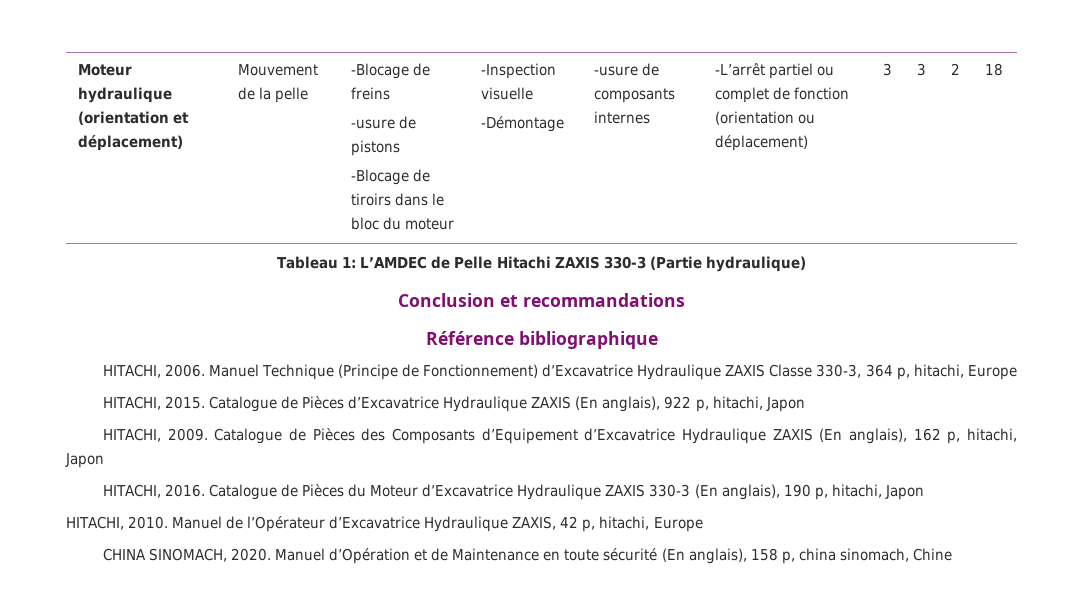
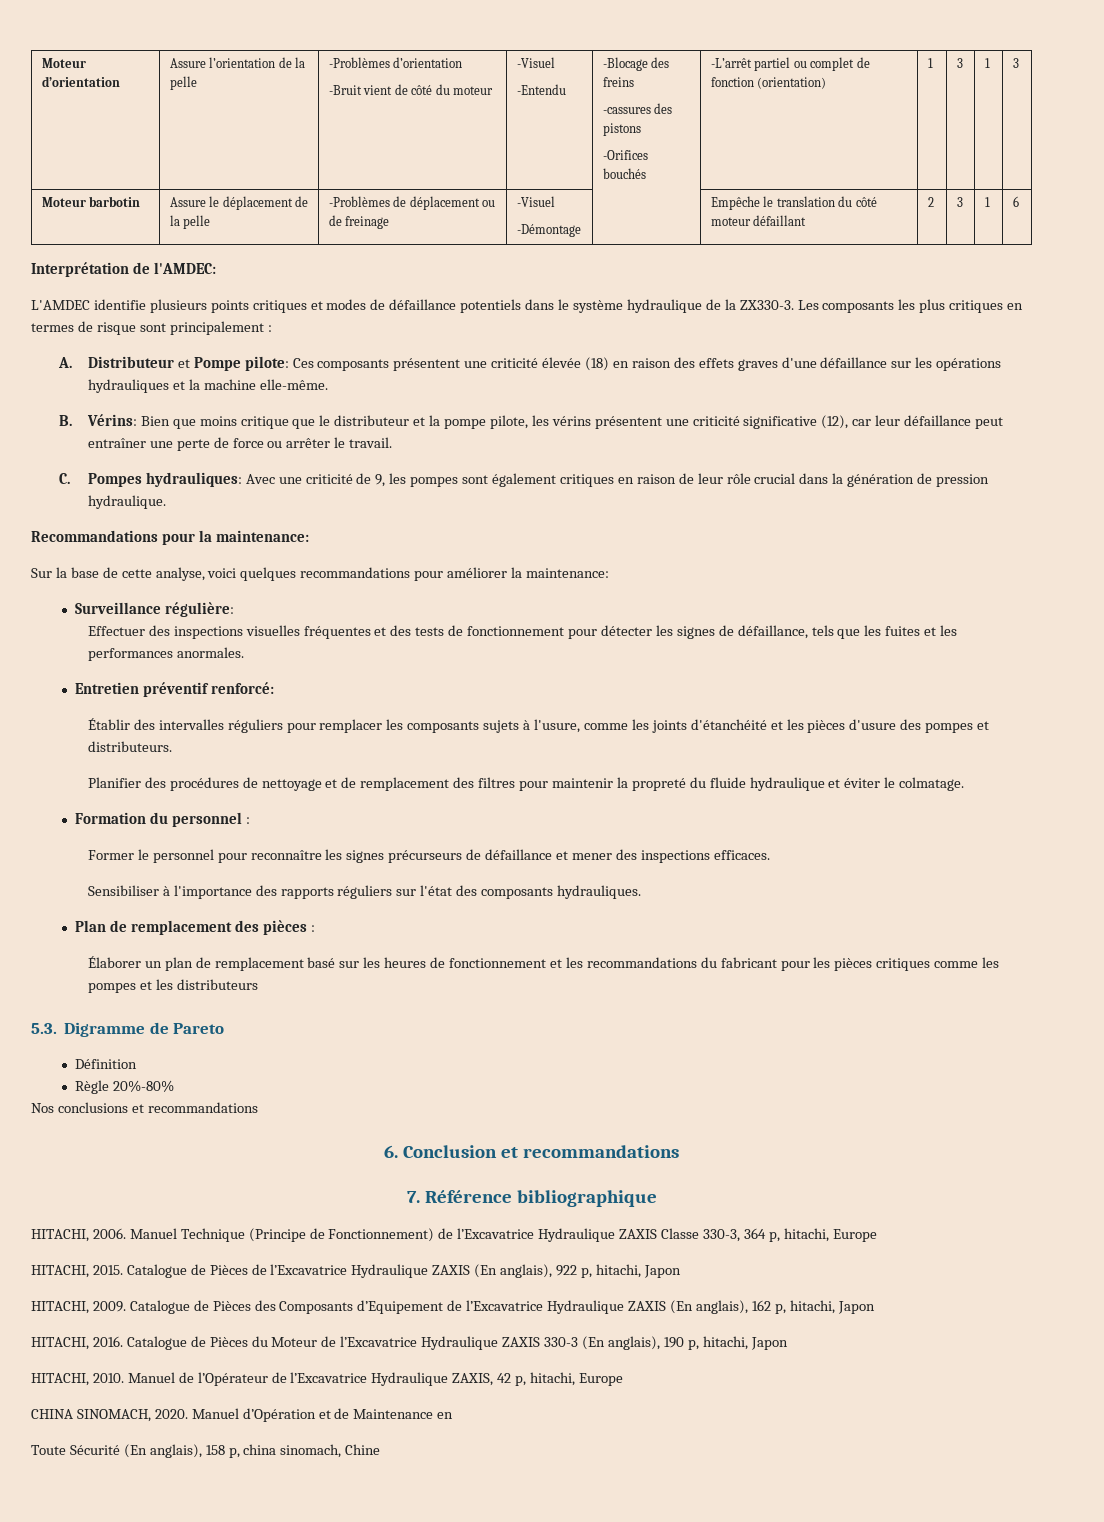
- Moteur hydraulique (orientation et déplacement) | Mouvement de la pelle | -Blocage de freins
- -usure de pistons
- -Blocage de tiroirs dans le bloc du moteur | -Inspection visuelle
- -Démontage | -usure de composants internes
+ Moteur d’orientation | Assure l’orientation de la pelle | -Problèmes d’orientation
+ -Bruit vient de côté du moteur | -Visuel
+ -Entendu | -Blocage des freins
+ -cassures des pistons
+ -Orifices bouchés
- -L’arrêt partiel ou complet de fonction (orientation ou déplacement) | 3 | 3 | 2 | 18
- Tableau 1: L’AMDEC de Pelle Hitachi ZAXIS 330-3 (Partie hydraulique)
- Conclusion et recommandations
+ -L’arrêt partiel ou complet de fonction (orientation) | 1 | 3 | 1 | 3
+ Moteur barbotin | Assure le déplacement de la pelle | -Problèmes de déplacement ou de freinage | -Visuel
+ -Démontage | | Empêche le translation du côté moteur défaillant | 2 | 3 | 1 | 6
+ Interprétation de l'AMDEC:
+ L'AMDEC identifie plusieurs points critiques et modes de défaillance potentiels dans le système hydraulique de la ZX330-3. Les composants les plus critiques en termes de risque sont principalement :
+ A. Distributeur et Pompe pilote: Ces composants présentent une criticité élevée (18) en raison des effets graves d'une défaillance sur les opérations hydrauliques et la machine elle-même.
+ B. Vérins: Bien que moins critique que le distributeur et la pompe pilote, les vérins présentent une criticité significative (12), car leur défaillance peut entraîner une perte de force ou arrêter le travail.
+ C. Pompes hydrauliques: Avec une criticité de 9, les pompes sont également critiques en raison de leur rôle crucial dans la génération de pression hydraulique.
+ Recommandations pour la maintenance:
+ Sur la base de cette analyse, voici quelques recommandations pour améliorer la maintenance:
+ Surveillance régulière:
+ Effectuer des inspections visuelles fréquentes et des tests de fonctionnement pour détecter les signes de défaillance, tels que les fuites et les performances anormales.
+ Entretien préventif renforcé:
+ Établir des intervalles réguliers pour remplacer les composants sujets à l'usure, comme les joints d'étanchéité et les pièces d'usure des pompes et distributeurs.
+ Planifier des procédures de nettoyage et de remplacement des filtres pour maintenir la propreté du fluide hydraulique et éviter le colmatage.
+ Formation du personnel :
+ Former le personnel pour reconnaître les signes précurseurs de défaillance et mener des inspections efficaces.
+ Sensibiliser à l'importance des rapports réguliers sur l'état des composants hydrauliques.
+ Plan de remplacement des pièces :
+ Élaborer un plan de remplacement basé sur les heures de fonctionnement et les recommandations du fabricant pour les pièces critiques comme les pompes et les distributeurs
+ 5.3. Digramme de Pareto
+ Définition
+ Règle 20%-80%
+ Nos conclusions et recommandations
+ 6. Conclusion et recommandations
- Référence bibliographique
+ 7. Référence bibliographique
- Manuel Technique (Principe de Fonctionnement) d’Excavatrice Hydraulique ZAXIS Classe 330-3, 364 p, hitachi, Europe
+ Manuel Technique (Principe de Fonctionnement) de l’Excavatrice Hydraulique ZAXIS Classe 330-3, 364 p, hitachi, Europe
- Catalogue de Pièces d’Excavatrice Hydraulique ZAXIS (En anglais), 922 p, hitachi, Japon
+ Catalogue de Pièces de l’Excavatrice Hydraulique ZAXIS (En anglais), 922 p, hitachi, Japon
- Catalogue de Pièces des Composants d’Equipement d’Excavatrice Hydraulique ZAXIS (En anglais), 162 p, hitachi, Japon
+ Catalogue de Pièces des Composants d’Equipement de l’Excavatrice Hydraulique ZAXIS (En anglais), 162 p, hitachi, Japon
- Catalogue de Pièces du Moteur d’Excavatrice Hydraulique ZAXIS 330-3 (En anglais), 190 p, hitachi, Japon
+ Catalogue de Pièces du Moteur de l’Excavatrice Hydraulique ZAXIS 330-3 (En anglais), 190 p, hitachi, Japon
- Manuel de l’Opérateur d’Excavatrice Hydraulique ZAXIS, 42 p, hitachi, Europe
+ Manuel de l’Opérateur de l’Excavatrice Hydraulique ZAXIS, 42 p, hitachi, Europe
- Manuel d’Opération et de Maintenance en toute sécurité (En anglais), 158 p, china sinomach, Chine
+ Manuel d’Opération et de Maintenance en
+ Toute Sécurité (En anglais), 158 p, china sinomach, Chine

